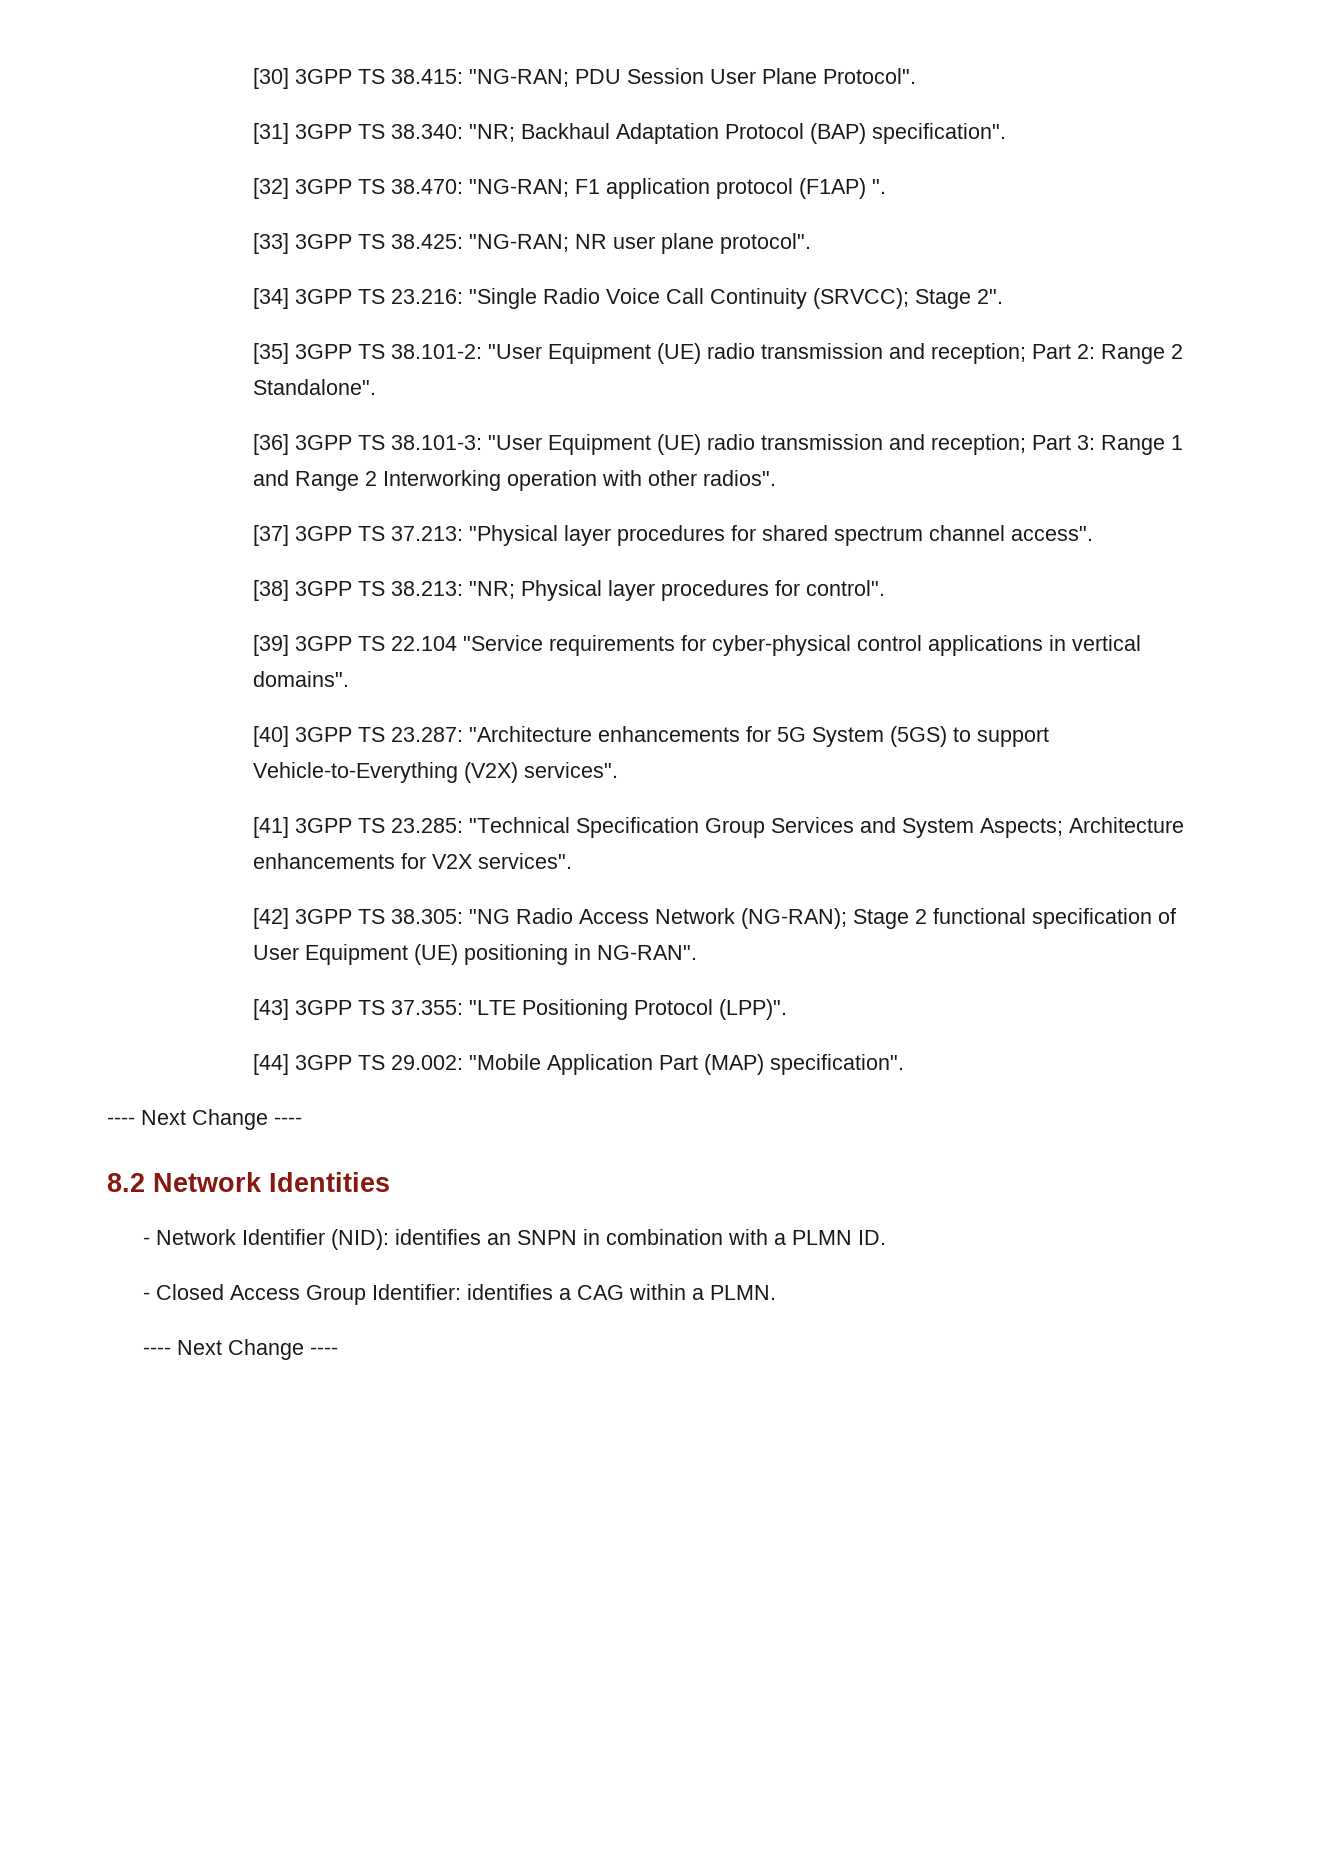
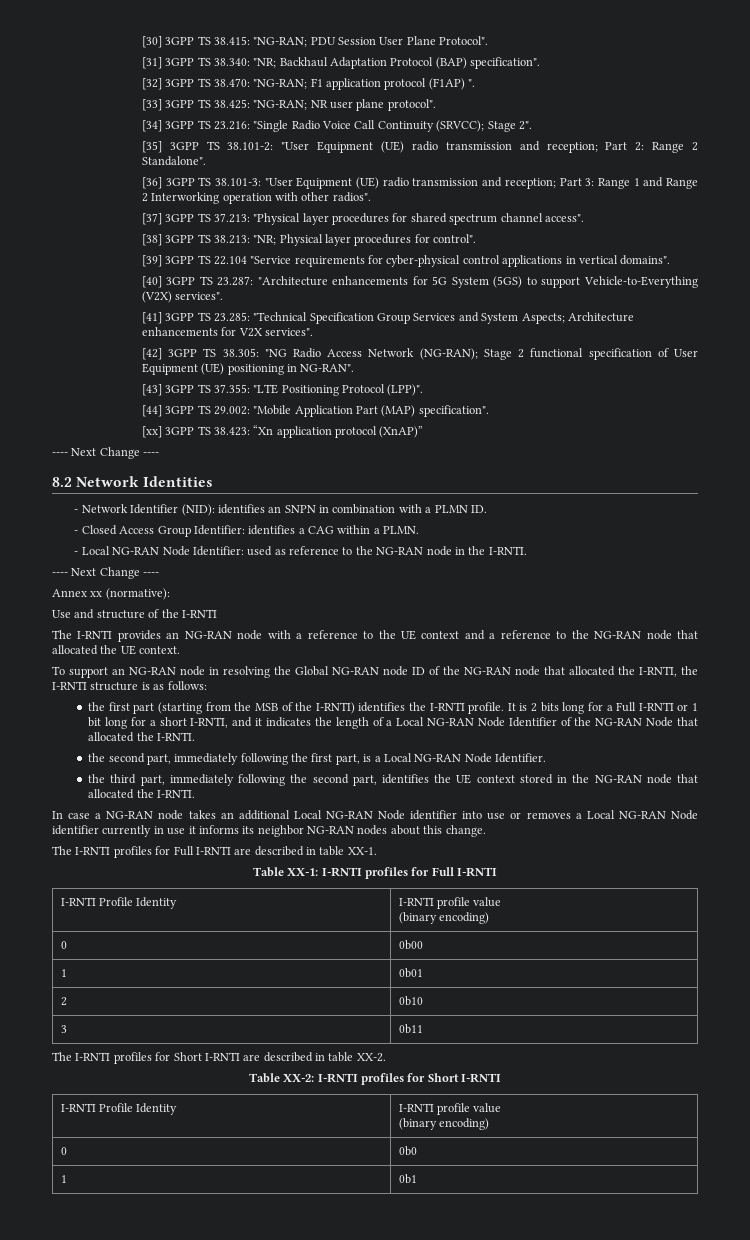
+ [xx] 3GPP TS 38.423: “Xn application protocol (XnAP)”
  - Closed Access Group Identifier: identifies a CAG within a PLMN.
+ - Local NG-RAN Node Identifier: used as reference to the NG-RAN node in the I-RNTI.
  ---- Next Change ----
+ Annex xx (normative):
+ Use and structure of the I-RNTI
+ The I-RNTI provides an NG-RAN node with a reference to the UE context and a reference to the NG-RAN node that allocated the UE context.
+ To support an NG-RAN node in resolving the Global NG-RAN node ID of the NG-RAN node that allocated the I-RNTI, the I-RNTI structure is as follows:
+ the first part (starting from the MSB of the I-RNTI) identifies the I-RNTI profile. It is 2 bits long for a Full I-RNTI or 1 bit long for a short I-RNTI, and it indicates the length of a Local NG-RAN Node Identifier of the NG-RAN Node that allocated the I-RNTI.
+ the second part, immediately following the first part, is a Local NG-RAN Node Identifier.
+ the third part, immediately following the second part, identifies the UE context stored in the NG-RAN node that allocated the I-RNTI.
+ In case a NG-RAN node takes an additional Local NG-RAN Node identifier into use or removes a Local NG-RAN Node identifier currently in use it informs its neighbor NG-RAN nodes about this change.
+ The I-RNTI profiles for Full I-RNTI are described in table XX-1.
+ Table XX-1: I-RNTI profiles for Full I-RNTI
+ I-RNTI Profile Identity | I-RNTI profile value
+ (binary encoding)
+ 0 | 0b00
+ 1 | 0b01
+ 2 | 0b10
+ 3 | 0b11
+ The I-RNTI profiles for Short I-RNTI are described in table XX-2.
+ Table XX-2: I-RNTI profiles for Short I-RNTI
+ I-RNTI Profile Identity | I-RNTI profile value
+ (binary encoding)
+ 0 | 0b0
+ 1 | 0b1

